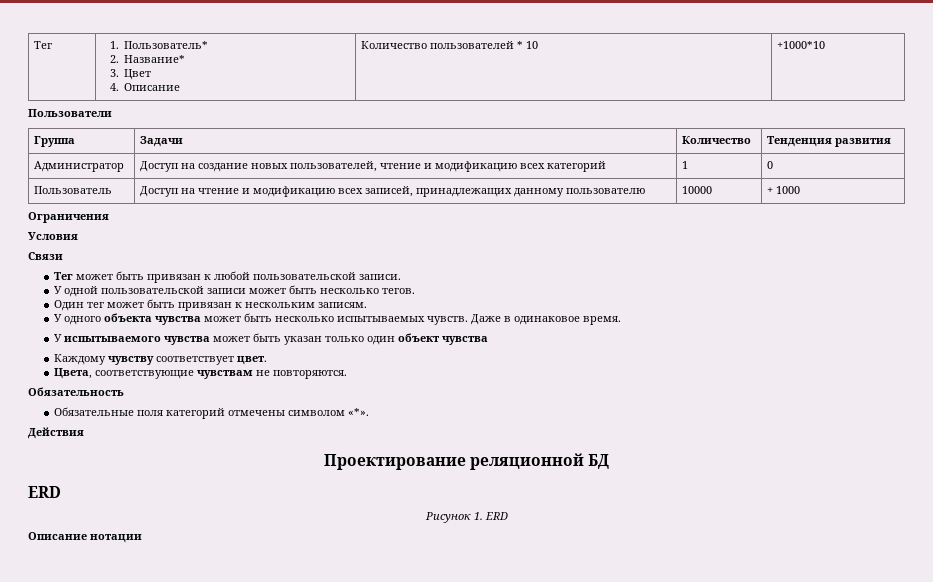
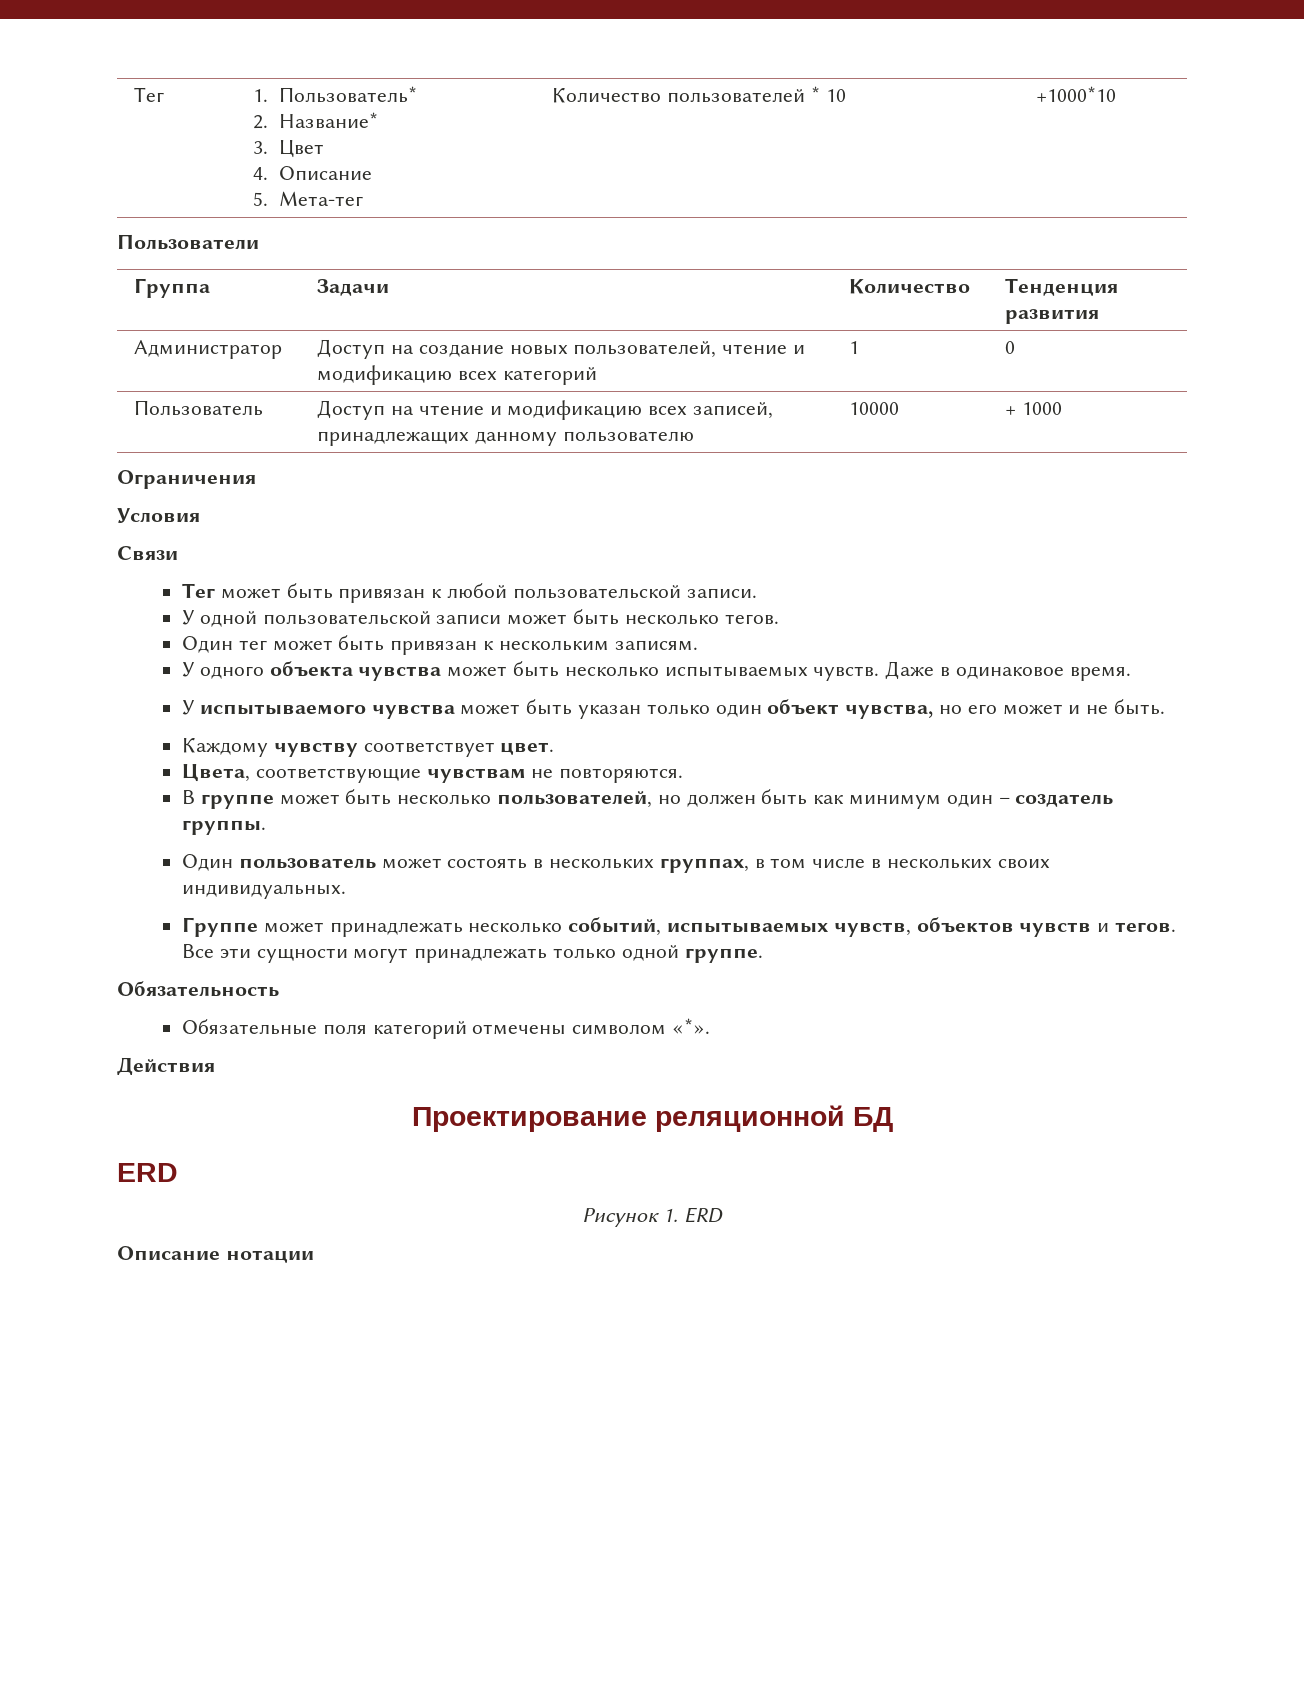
  Тег | 1. Пользователь*
  2. Название*
  3. Цвет
- 4. Описание | Количество пользователей * 10 | +1000*10
+ 4. Описание
+ 5. Мета-тег | Количество пользователей * 10 | +1000*10
- У испытываемого чувства может быть указан только один объект чувства
+ У испытываемого чувства может быть указан только один объект чувства, но его может и не быть.
+ В группе может быть несколько пользователей, но должен быть как минимум один – создатель группы.
+ Один пользователь может состоять в нескольких группах, в том числе в нескольких своих индивидуальных.
+ Группе может принадлежать несколько событий, испытываемых чувств, объектов чувств и тегов. Все эти сущности могут принадлежать только одной группе.

